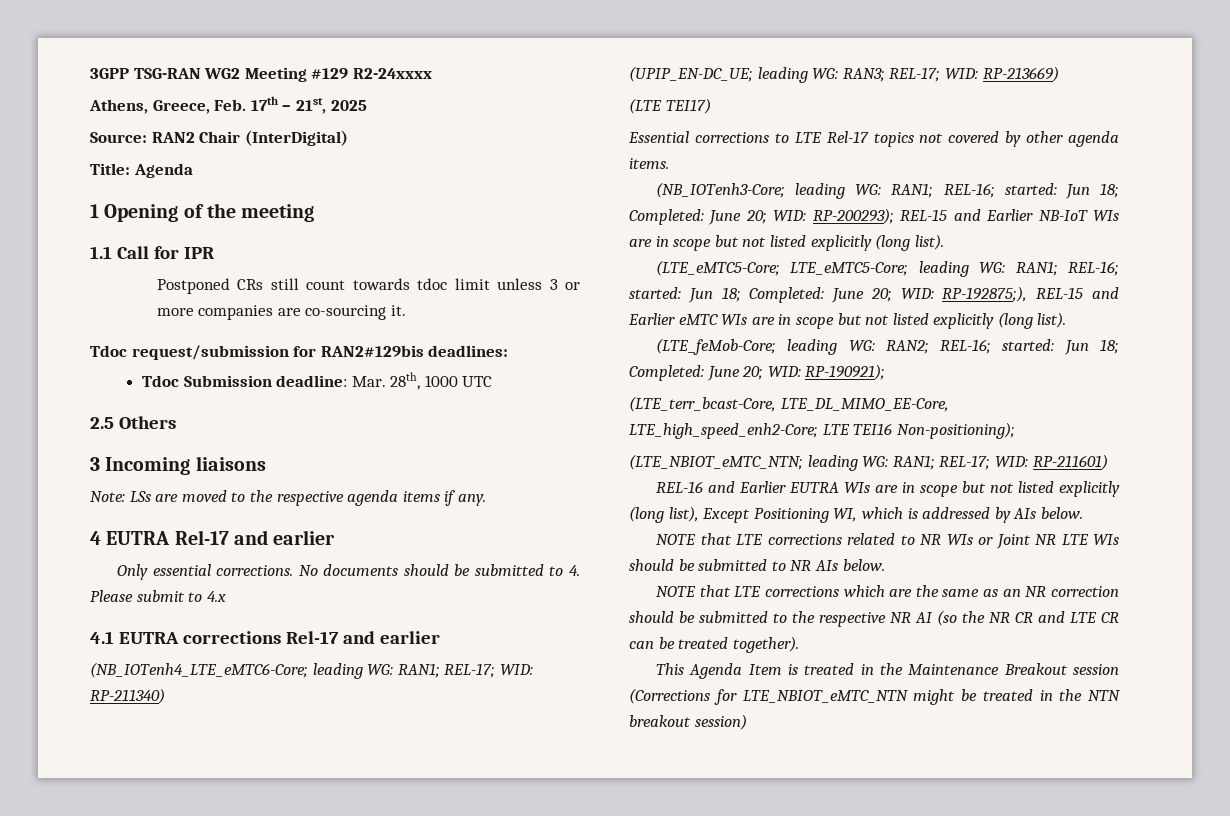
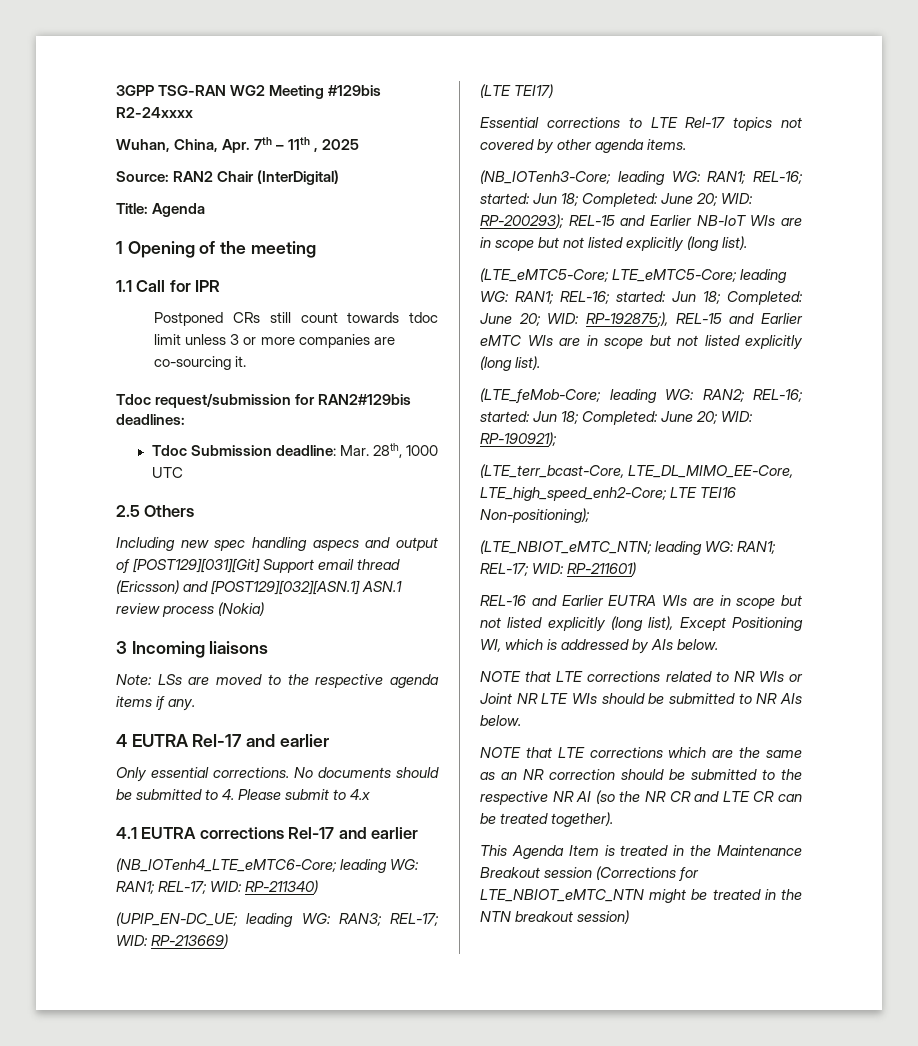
- 3GPP TSG-RAN WG2 Meeting #129 R2-24xxxx
+ 3GPP TSG-RAN WG2 Meeting #129bis R2-24xxxx
- Athens, Greece, Feb. 17th – 21st, 2025
+ Wuhan, China, Apr. 7th – 11th , 2025
+ Including new spec handling aspecs and output of [POST129][031][Git] Support email thread (Ericsson) and [POST129][032][ASN.1] ASN.1 review process (Nokia)

